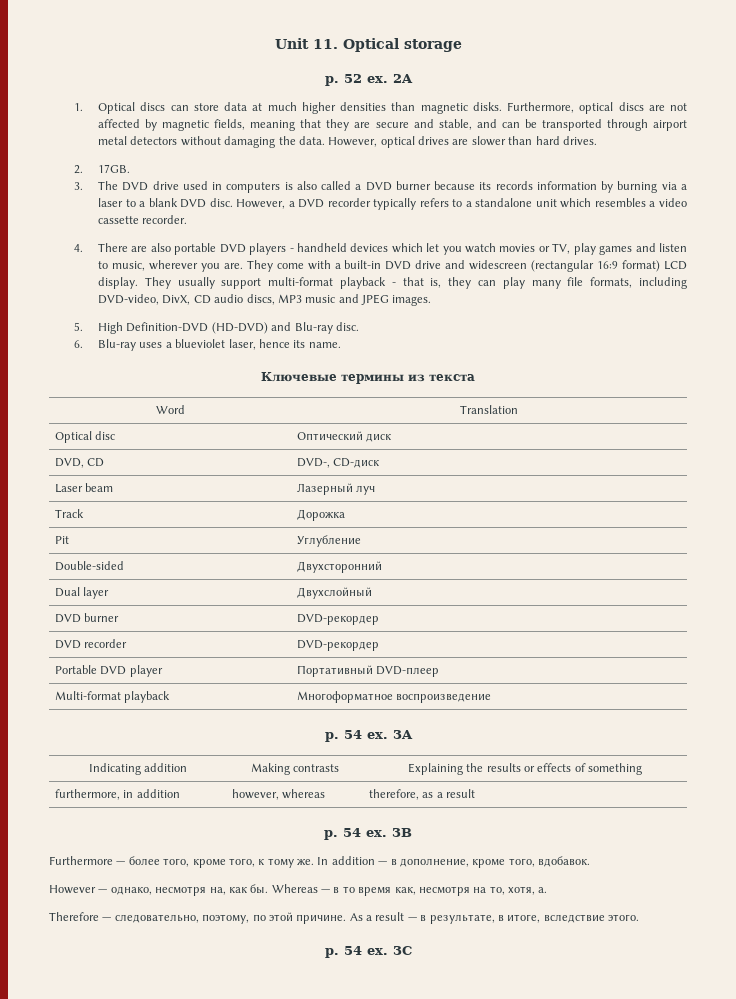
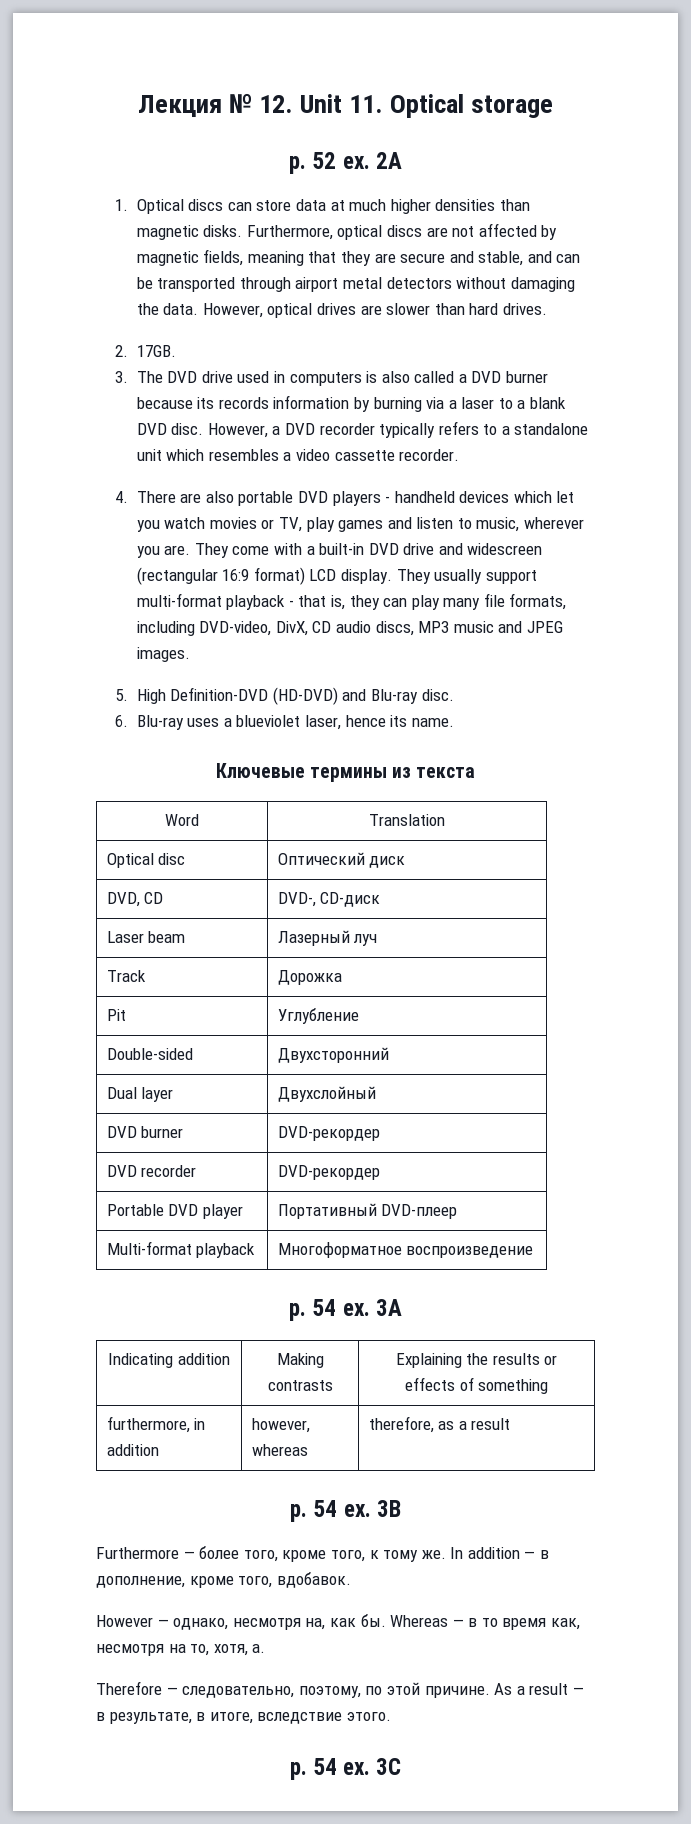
- Unit 11. Optical storage
+ Лекция № 12. Unit 11. Optical storage

